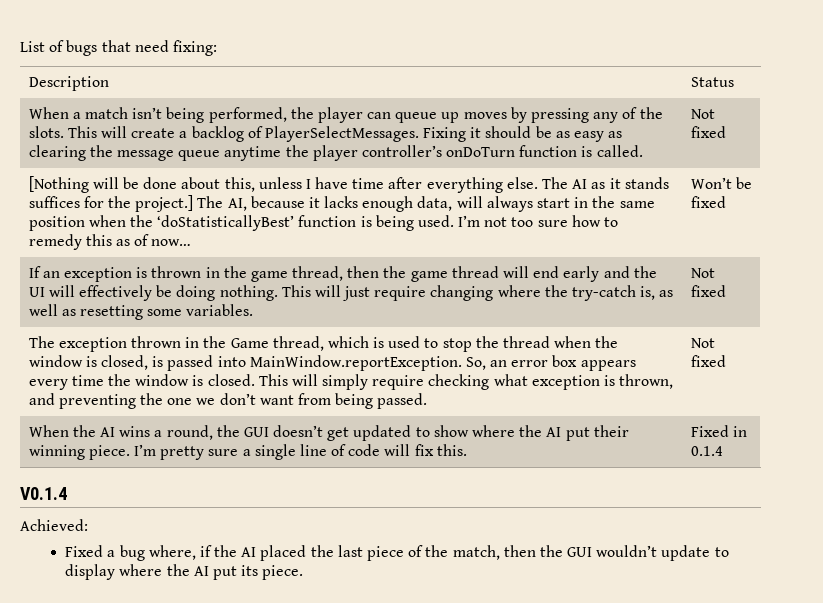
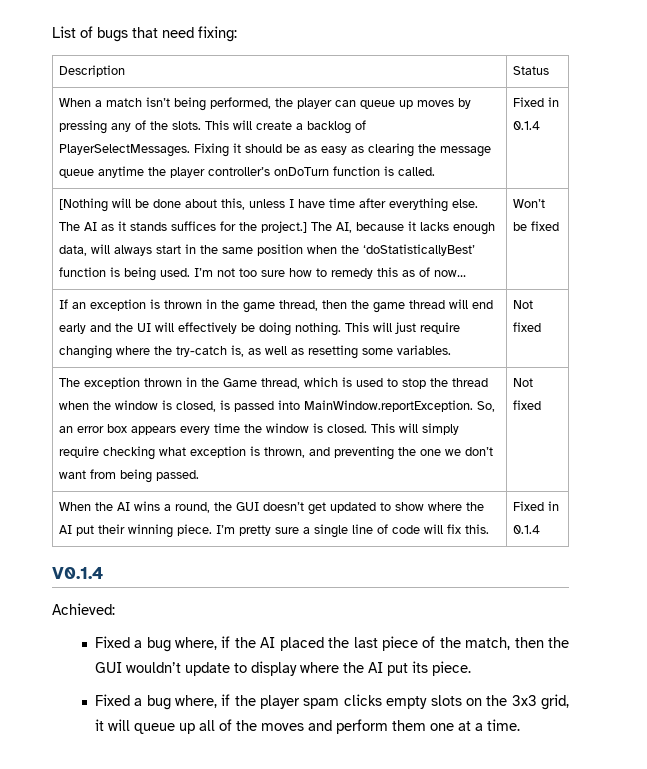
- Fixing it should be as easy as clearing the message queue anytime the player controller’s onDoTurn function is called. | Not fixed
+ Fixing it should be as easy as clearing the message queue anytime the player controller’s onDoTurn function is called. | Fixed in 0.1.4
+ Fixed a bug where, if the player spam clicks empty slots on the 3x3 grid, it will queue up all of the moves and perform them one at a time.

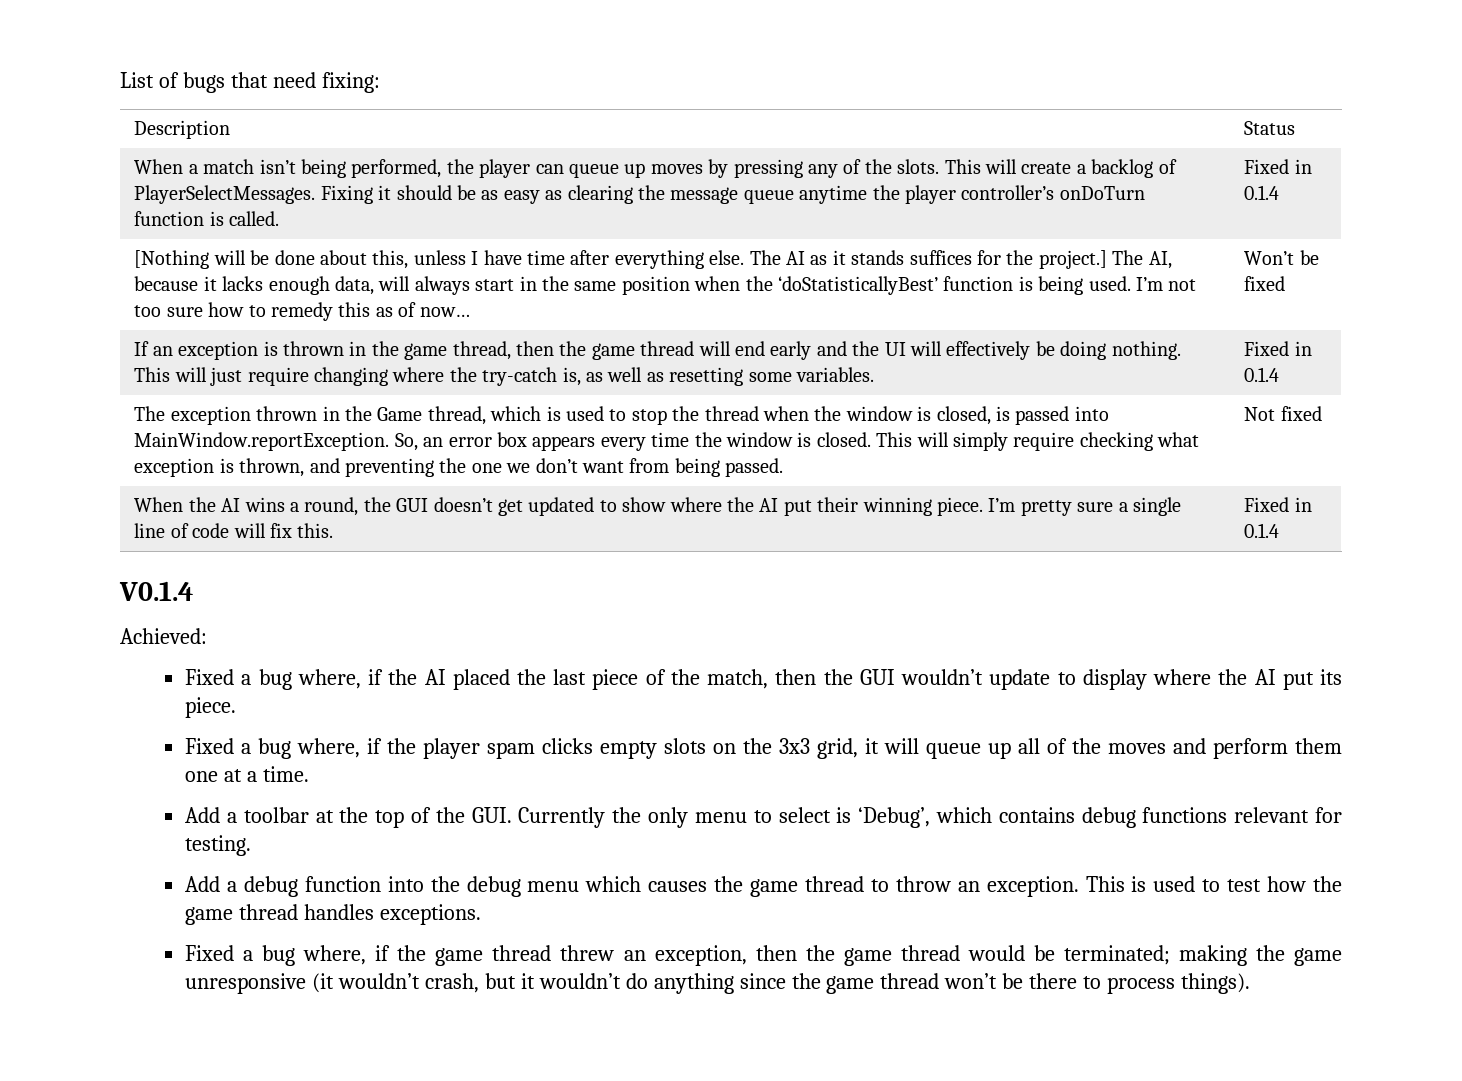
- This will just require changing where the try-catch is, as well as resetting some variables. | Not fixed
+ This will just require changing where the try-catch is, as well as resetting some variables. | Fixed in 0.1.4
+ Add a toolbar at the top of the GUI. Currently the only menu to select is ‘Debug’, which contains debug functions relevant for testing.
+ Add a debug function into the debug menu which causes the game thread to throw an exception. This is used to test how the game thread handles exceptions.
+ Fixed a bug where, if the game thread threw an exception, then the game thread would be terminated; making the game unresponsive (it wouldn’t crash, but it wouldn’t do anything since the game thread won’t be there to process things).

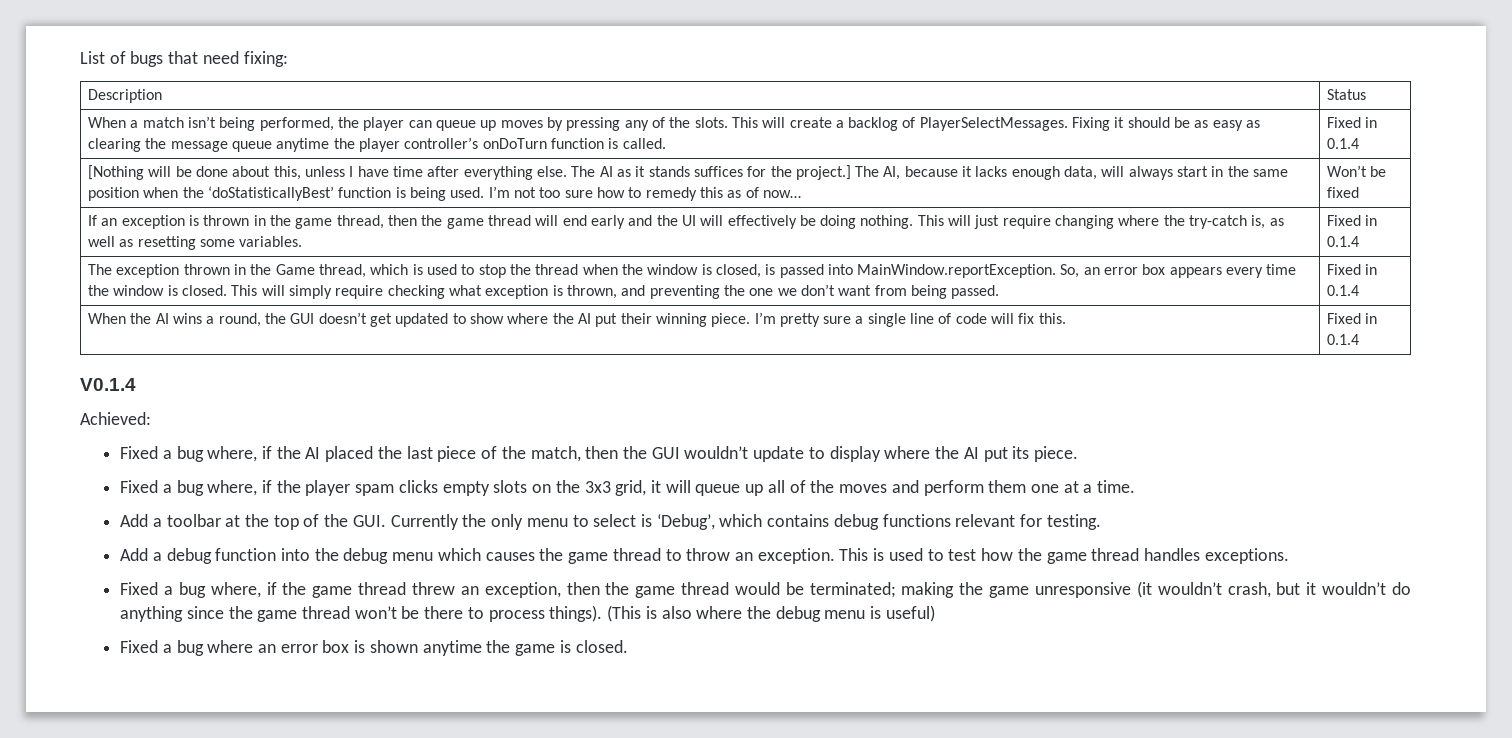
- This will simply require checking what exception is thrown, and preventing the one we don’t want from being passed. | Not fixed
+ This will simply require checking what exception is thrown, and preventing the one we don’t want from being passed. | Fixed in 0.1.4
+ (This is also where the debug menu is useful)
+ Fixed a bug where an error box is shown anytime the game is closed.

